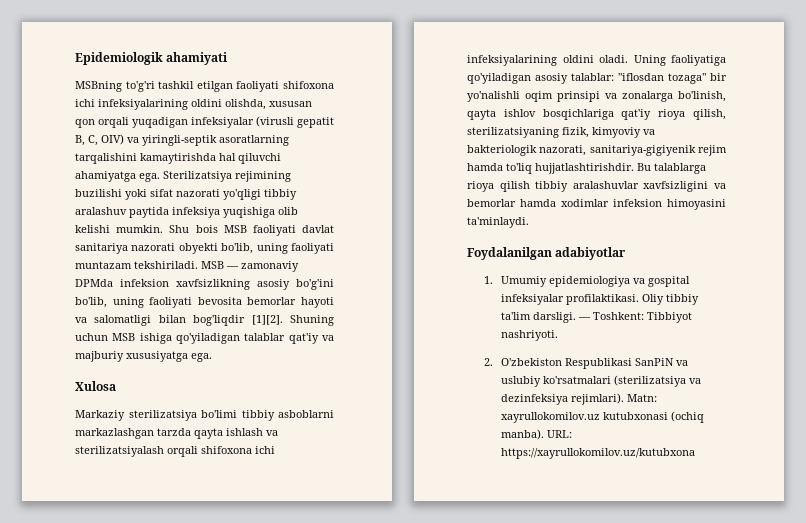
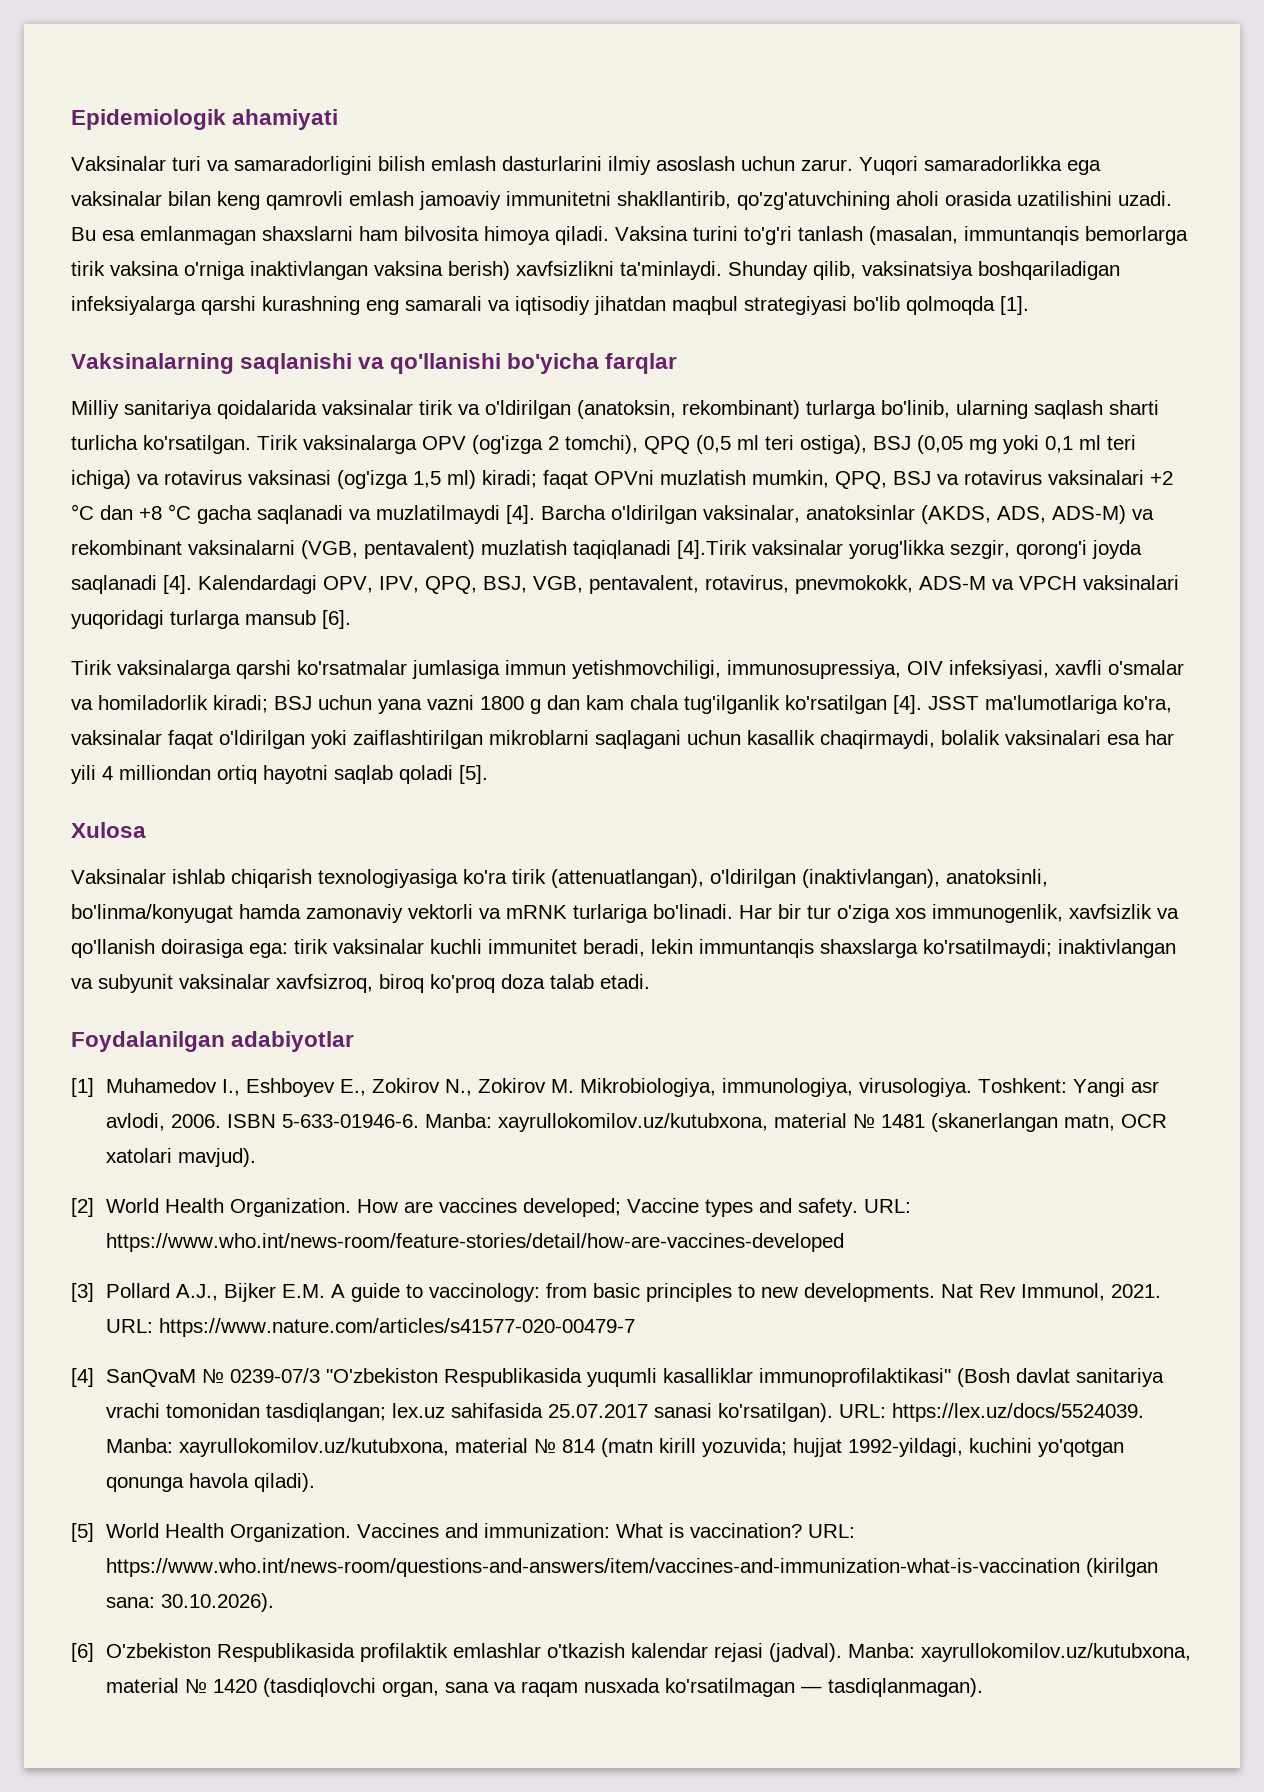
- MSBning to'g'ri tashkil etilgan faoliyati shifoxona ichi infeksiyalarining oldini olishda, xususan qon orqali yuqadigan infeksiyalar (virusli gepatit B, C, OIV) va yiringli-septik asoratlarning tarqalishini kamaytirishda hal qiluvchi ahamiyatga ega. Sterilizatsiya rejimining buzilishi yoki sifat nazorati yo'qligi tibbiy aralashuv paytida infeksiya yuqishiga olib kelishi mumkin. Shu bois MSB faoliyati davlat sanitariya nazorati obyekti bo'lib, uning faoliyati muntazam tekshiriladi. MSB — zamonaviy DPMda infeksion xavfsizlikning asosiy bo'g'ini bo'lib, uning faoliyati bevosita bemorlar hayoti va salomatligi bilan bog'liqdir [1][2]. Shuning uchun MSB ishiga qo'yiladigan talablar qat'iy va majburiy xususiyatga ega.
+ Vaksinalar turi va samaradorligini bilish emlash dasturlarini ilmiy asoslash uchun zarur. Yuqori samaradorlikka ega vaksinalar bilan keng qamrovli emlash jamoaviy immunitetni shakllantirib, qo'zg'atuvchining aholi orasida uzatilishini uzadi. Bu esa emlanmagan shaxslarni ham bilvosita himoya qiladi. Vaksina turini to'g'ri tanlash (masalan, immuntanqis bemorlarga tirik vaksina o'rniga inaktivlangan vaksina berish) xavfsizlikni ta'minlaydi. Shunday qilib, vaksinatsiya boshqariladigan infeksiyalarga qarshi kurashning eng samarali va iqtisodiy jihatdan maqbul strategiyasi bo'lib qolmoqda [1].
+ Vaksinalarning saqlanishi va qo'llanishi bo'yicha farqlar
+ Milliy sanitariya qoidalarida vaksinalar tirik va o'ldirilgan (anatoksin, rekombinant) turlarga bo'linib, ularning saqlash sharti turlicha ko'rsatilgan. Tirik vaksinalarga OPV (og'izga 2 tomchi), QPQ (0,5 ml teri ostiga), BSJ (0,05 mg yoki 0,1 ml teri ichiga) va rotavirus vaksinasi (og'izga 1,5 ml) kiradi; faqat OPVni muzlatish mumkin, QPQ, BSJ va rotavirus vaksinalari +2 °C dan +8 °C gacha saqlanadi va muzlatilmaydi [4]. Barcha o'ldirilgan vaksinalar, anatoksinlar (AKDS, ADS, ADS-M) va rekombinant vaksinalarni (VGB, pentavalent) muzlatish taqiqlanadi [4].Tirik vaksinalar yorug'likka sezgir, qorong'i joyda saqlanadi [4]. Kalendardagi OPV, IPV, QPQ, BSJ, VGB, pentavalent, rotavirus, pnevmokokk, ADS-M va VPCH vaksinalari yuqoridagi turlarga mansub [6].
+ Tirik vaksinalarga qarshi ko'rsatmalar jumlasiga immun yetishmovchiligi, immunosupressiya, OIV infeksiyasi, xavfli o'smalar va homiladorlik kiradi; BSJ uchun yana vazni 1800 g dan kam chala tug'ilganlik ko'rsatilgan [4]. JSST ma'lumotlariga ko'ra, vaksinalar faqat o'ldirilgan yoki zaiflashtirilgan mikroblarni saqlagani uchun kasallik chaqirmaydi, bolalik vaksinalari esa har yili 4 milliondan ortiq hayotni saqlab qoladi [5].
  Xulosa
- Markaziy sterilizatsiya bo'limi tibbiy asboblarni markazlashgan tarzda qayta ishlash va sterilizatsiyalash orqali shifoxona ichi infeksiyalarining oldini oladi. Uning faoliyatiga qo'yiladigan asosiy talablar: "iflosdan tozaga" bir yo'nalishli oqim prinsipi va zonalarga bo'linish, qayta ishlov bosqichlariga qat'iy rioya qilish, sterilizatsiyaning fizik, kimyoviy va bakteriologik nazorati, sanitariya-gigiyenik rejim hamda to'liq hujjatlashtirishdir. Bu talablarga rioya qilish tibbiy aralashuvlar xavfsizligini va bemorlar hamda xodimlar infeksion himoyasini ta'minlaydi.
+ Vaksinalar ishlab chiqarish texnologiyasiga ko'ra tirik (attenuatlangan), o'ldirilgan (inaktivlangan), anatoksinli, bo'linma/konyugat hamda zamonaviy vektorli va mRNK turlariga bo'linadi. Har bir tur o'ziga xos immunogenlik, xavfsizlik va qo'llanish doirasiga ega: tirik vaksinalar kuchli immunitet beradi, lekin immuntanqis shaxslarga ko'rsatilmaydi; inaktivlangan va subyunit vaksinalar xavfsizroq, biroq ko'proq doza talab etadi.
  Foydalanilgan adabiyotlar
- 1. Umumiy epidemiologiya va gospital infeksiyalar profilaktikasi. Oliy tibbiy ta'lim darsligi. — Toshkent: Tibbiyot nashriyoti.
- 2. O'zbekiston Respublikasi SanPiN va uslubiy ko'rsatmalari (sterilizatsiya va dezinfeksiya rejimlari). Matn: xayrullokomilov.uz kutubxonasi (ochiq manba). URL: https://xayrullokomilov.uz/kutubxona
+ [1] Muhamedov I., Eshboyev E., Zokirov N., Zokirov M. Mikrobiologiya, immunologiya, virusologiya. Toshkent: Yangi asr avlodi, 2006. ISBN 5-633-01946-6. Manba: xayrullokomilov.uz/kutubxona, material № 1481 (skanerlangan matn, OCR xatolari mavjud).
+ [2] World Health Organization. How are vaccines developed; Vaccine types and safety. URL: https://www.who.int/news-room/feature-stories/detail/how-are-vaccines-developed
+ [3] Pollard A.J., Bijker E.M. A guide to vaccinology: from basic principles to new developments. Nat Rev Immunol, 2021. URL: https://www.nature.com/articles/s41577-020-00479-7
+ [4] SanQvaM № 0239-07/3 "O'zbekiston Respublikasida yuqumli kasalliklar immunoprofilaktikasi" (Bosh davlat sanitariya vrachi tomonidan tasdiqlangan; lex.uz sahifasida 25.07.2017 sanasi ko'rsatilgan). URL: https://lex.uz/docs/5524039. Manba: xayrullokomilov.uz/kutubxona, material № 814 (matn kirill yozuvida; hujjat 1992-yildagi, kuchini yo'qotgan qonunga havola qiladi).
+ [5] World Health Organization. Vaccines and immunization: What is vaccination? URL: https://www.who.int/news-room/questions-and-answers/item/vaccines-and-immunization-what-is-vaccination (kirilgan sana: 30.10.2026).
+ [6] O'zbekiston Respublikasida profilaktik emlashlar o'tkazish kalendar rejasi (jadval). Manba: xayrullokomilov.uz/kutubxona, material № 1420 (tasdiqlovchi organ, sana va raqam nusxada ko'rsatilmagan — tasdiqlanmagan).

